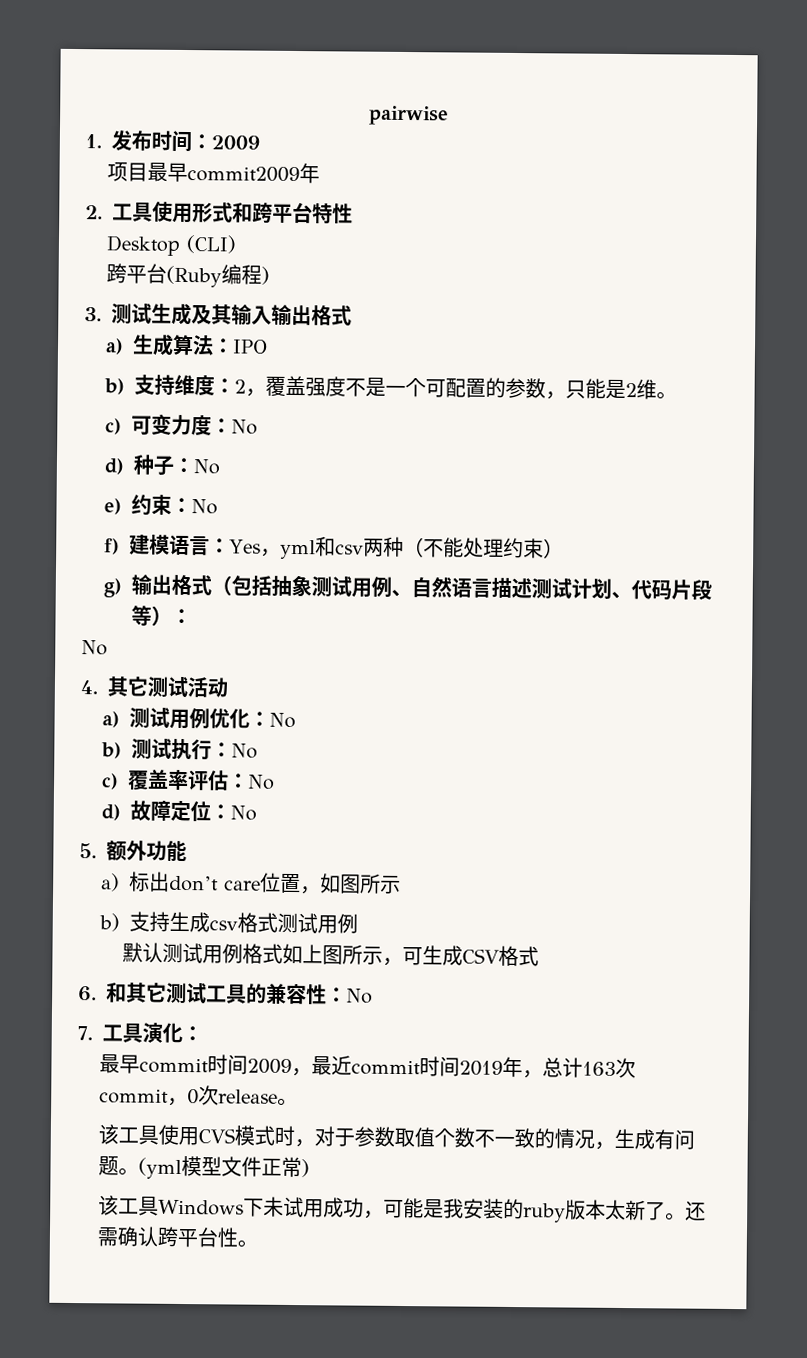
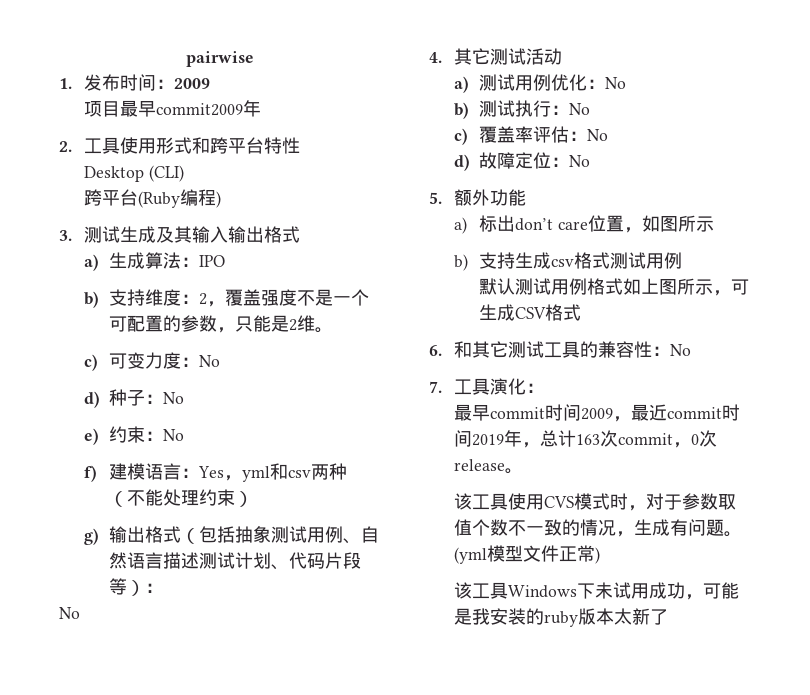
- 该工具Windows下未试用成功，可能是我安装的ruby版本太新了。还需确认跨平台性。
+ 该工具Windows下未试用成功，可能是我安装的ruby版本太新了

